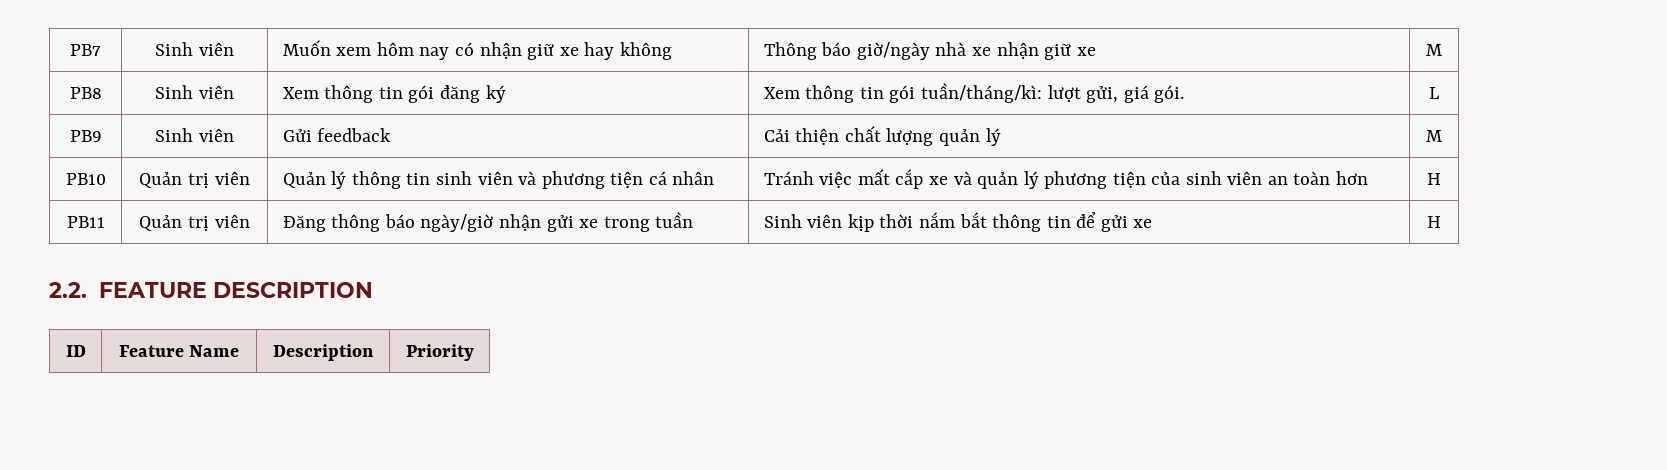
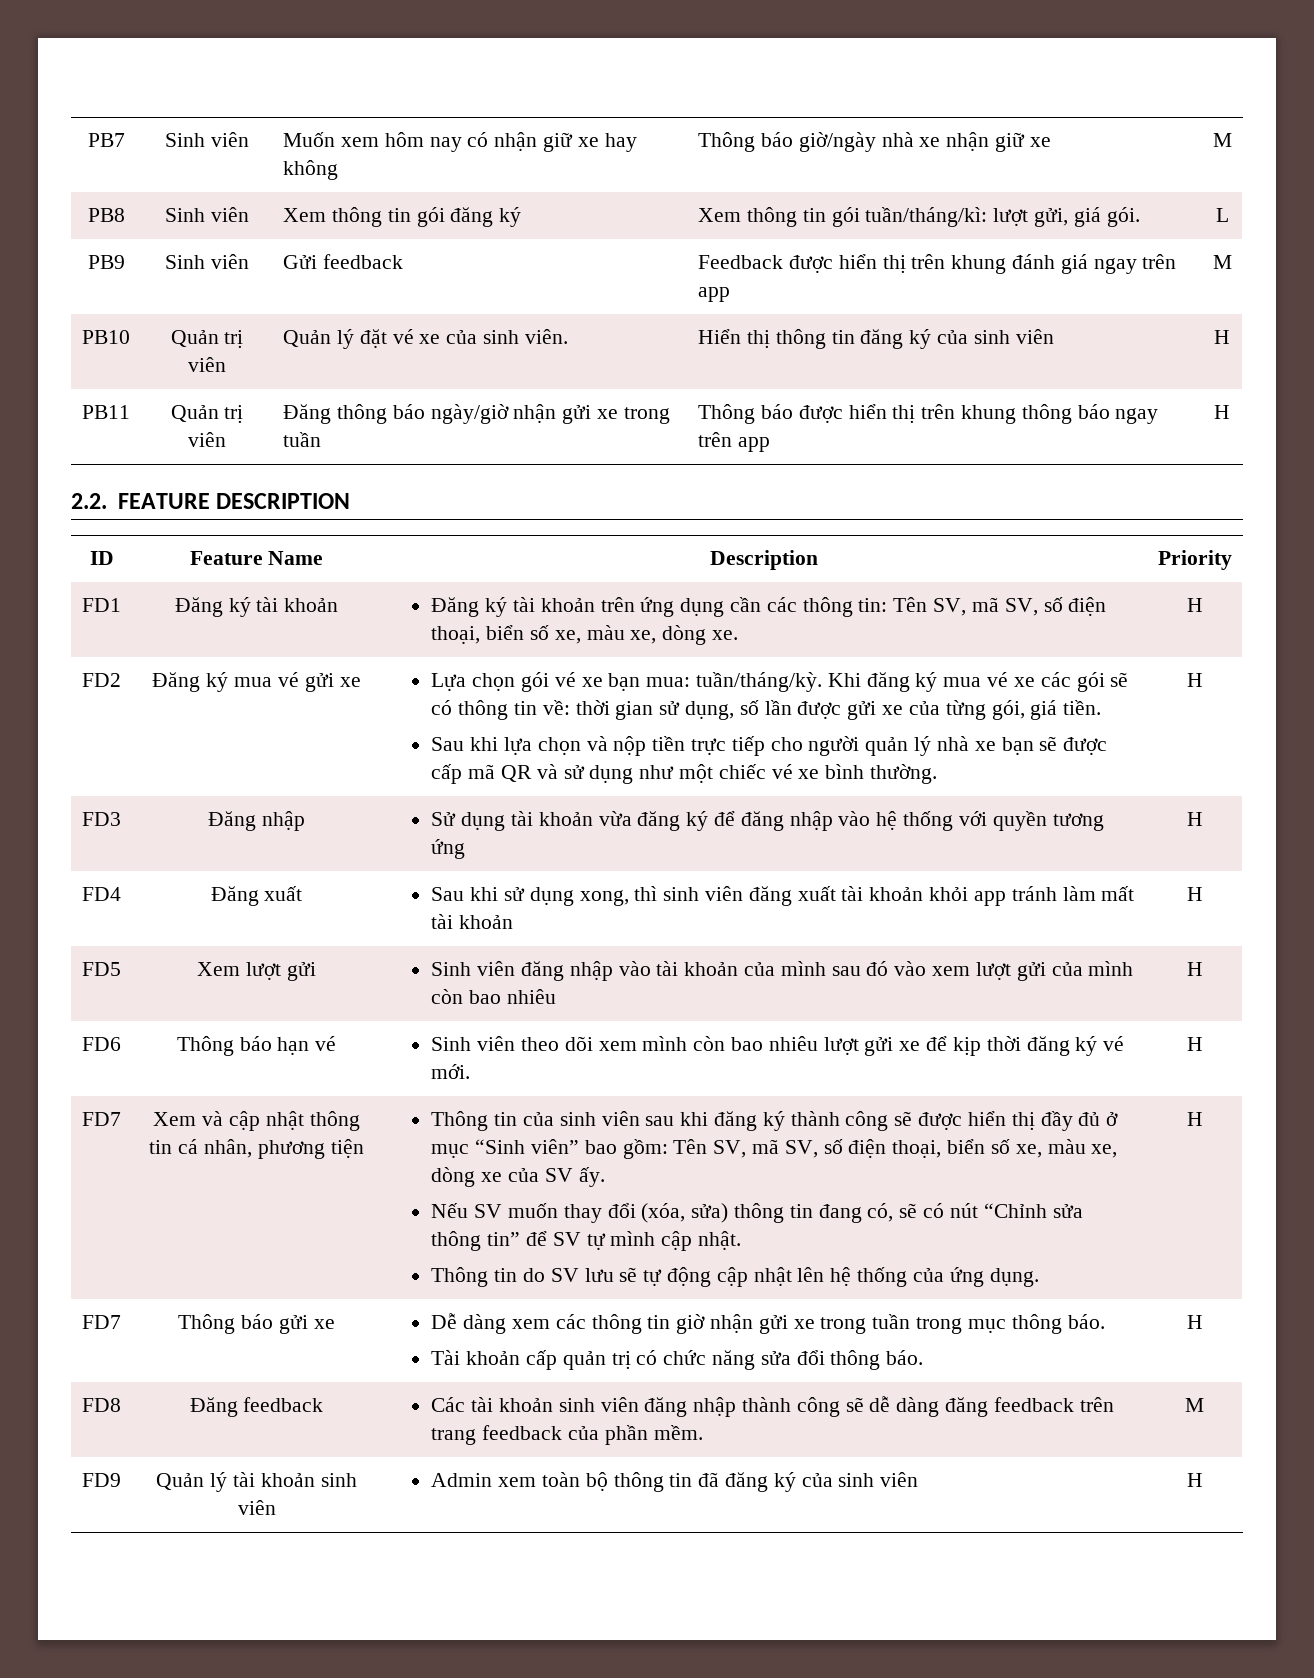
- PB9 | Sinh viên | Gửi feedback | Cải thiện chất lượng quản lý | M
+ PB9 | Sinh viên | Gửi feedback | Feedback được hiển thị trên khung đánh giá ngay trên app | M
- PB10 | Quản trị viên | Quản lý thông tin sinh viên và phương tiện cá nhân | Tránh việc mất cắp xe và quản lý phương tiện của sinh viên an toàn hơn | H
+ PB10 | Quản trị viên | Quản lý đặt vé xe của sinh viên. | Hiển thị thông tin đăng ký của sinh viên | H
- PB11 | Quản trị viên | Đăng thông báo ngày/giờ nhận gửi xe trong tuần | Sinh viên kịp thời nắm bắt thông tin để gửi xe | H
+ PB11 | Quản trị viên | Đăng thông báo ngày/giờ nhận gửi xe trong tuần | Thông báo được hiển thị trên khung thông báo ngay trên app | H
+ FD1 | Đăng ký tài khoản | Đăng ký tài khoản trên ứng dụng cần các thông tin: Tên SV, mã SV, số điện thoại, biển số xe, màu xe, dòng xe. | H
+ FD2 | Đăng ký mua vé gửi xe | Lựa chọn gói vé xe bạn mua: tuần/tháng/kỳ. Khi đăng ký mua vé xe các gói sẽ có thông tin về: thời gian sử dụng, số lần được gửi xe của từng gói, giá tiền.
+ Sau khi lựa chọn và nộp tiền trực tiếp cho người quản lý nhà xe bạn sẽ được cấp mã QR và sử dụng như một chiếc vé xe bình thường. | H
+ FD3 | Đăng nhập | Sử dụng tài khoản vừa đăng ký để đăng nhập vào hệ thống với quyền tương ứng | H
+ FD4 | Đăng xuất | Sau khi sử dụng xong, thì sinh viên đăng xuất tài khoản khỏi app tránh làm mất tài khoản | H
+ FD5 | Xem lượt gửi | Sinh viên đăng nhập vào tài khoản của mình sau đó vào xem lượt gửi của mình còn bao nhiêu | H
+ FD6 | Thông báo hạn vé | Sinh viên theo dõi xem mình còn bao nhiêu lượt gửi xe để kịp thời đăng ký vé mới. | H
+ FD7 | Xem và cập nhật thông tin cá nhân, phương tiện | Thông tin của sinh viên sau khi đăng ký thành công sẽ được hiển thị đầy đủ ở mục “Sinh viên” bao gồm: Tên SV, mã SV, số điện thoại, biển số xe, màu xe, dòng xe của SV ấy.
+ Nếu SV muốn thay đổi (xóa, sửa) thông tin đang có, sẽ có nút “Chỉnh sửa thông tin” để SV tự mình cập nhật.
+ Thông tin do SV lưu sẽ tự động cập nhật lên hệ thống của ứng dụng. | H
+ FD7 | Thông báo gửi xe | Dễ dàng xem các thông tin giờ nhận gửi xe trong tuần trong mục thông báo.
+ Tài khoản cấp quản trị có chức năng sửa đổi thông báo. | H
+ FD8 | Đăng feedback | Các tài khoản sinh viên đăng nhập thành công sẽ dễ dàng đăng feedback trên trang feedback của phần mềm. | M
+ FD9 | Quản lý tài khoản sinh viên | Admin xem toàn bộ thông tin đã đăng ký của sinh viên | H

